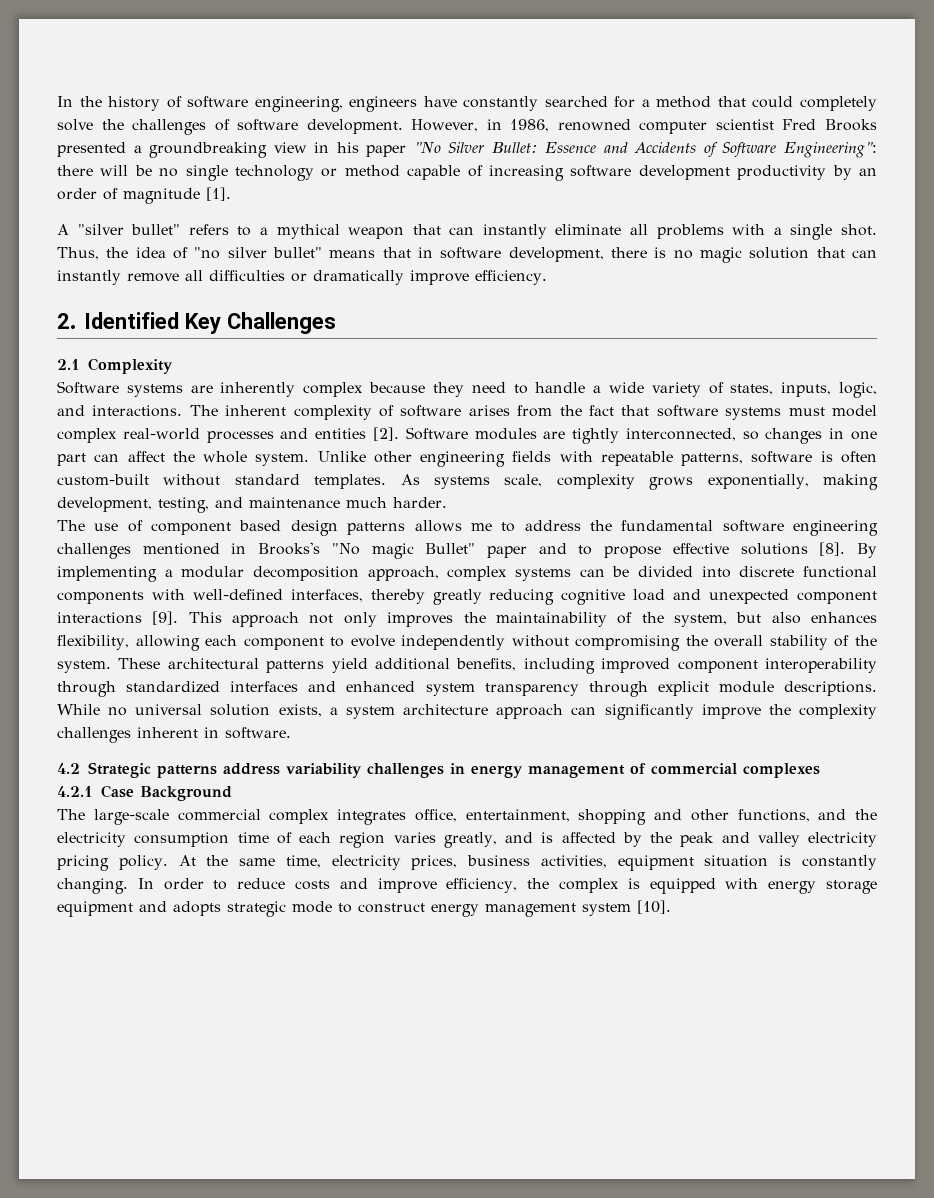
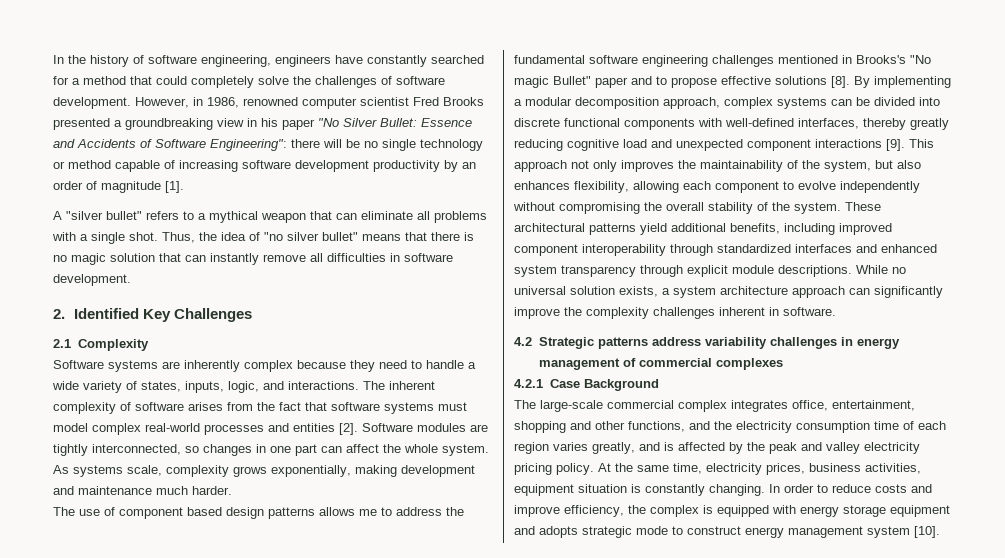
- A "silver bullet" refers to a mythical weapon that can instantly eliminate all problems with a single shot.
+ A "silver bullet" refers to a mythical weapon that can eliminate all problems with a single shot.
- Thus, the idea of "no silver bullet" means that in software development, there is no magic solution that can instantly remove all difficulties or dramatically improve efficiency.
+ Thus, the idea of "no silver bullet" means that there is no magic solution that can instantly remove all difficulties in software development.
- Unlike other engineering fields with repeatable patterns, software is often custom-built without standard templates.
- As systems scale, complexity grows exponentially, making development, testing, and maintenance much harder.
+ As systems scale, complexity grows exponentially, making development and maintenance much harder.

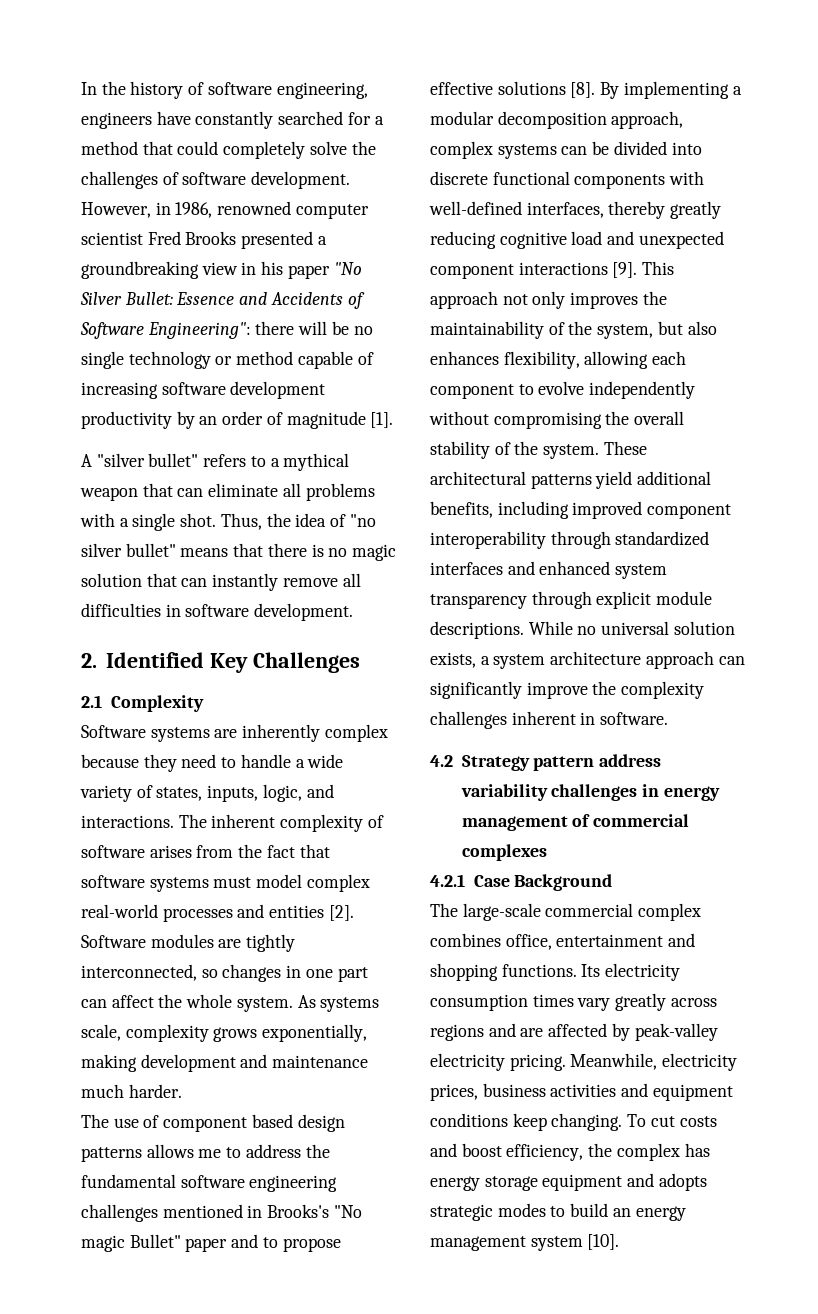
- 4.2 Strategic patterns address variability challenges in energy management of commercial complexes
+ 4.2 Strategy pattern address variability challenges in energy management of commercial complexes
- The large-scale commercial complex integrates office, entertainment, shopping and other functions, and the electricity consumption time of each region varies greatly, and is affected by the peak and valley electricity pricing policy. At the same time, electricity prices, business activities, equipment situation is constantly changing. In order to reduce costs and improve efficiency, the complex is equipped with energy storage equipment and adopts strategic mode to construct energy management system [10].
+ The large-scale commercial complex combines office, entertainment and shopping functions. Its electricity consumption times vary greatly across regions and are affected by peak-valley electricity pricing. Meanwhile, electricity prices, business activities and equipment conditions keep changing. To cut costs and boost efficiency, the complex has energy storage equipment and adopts strategic modes to build an energy management system [10].

